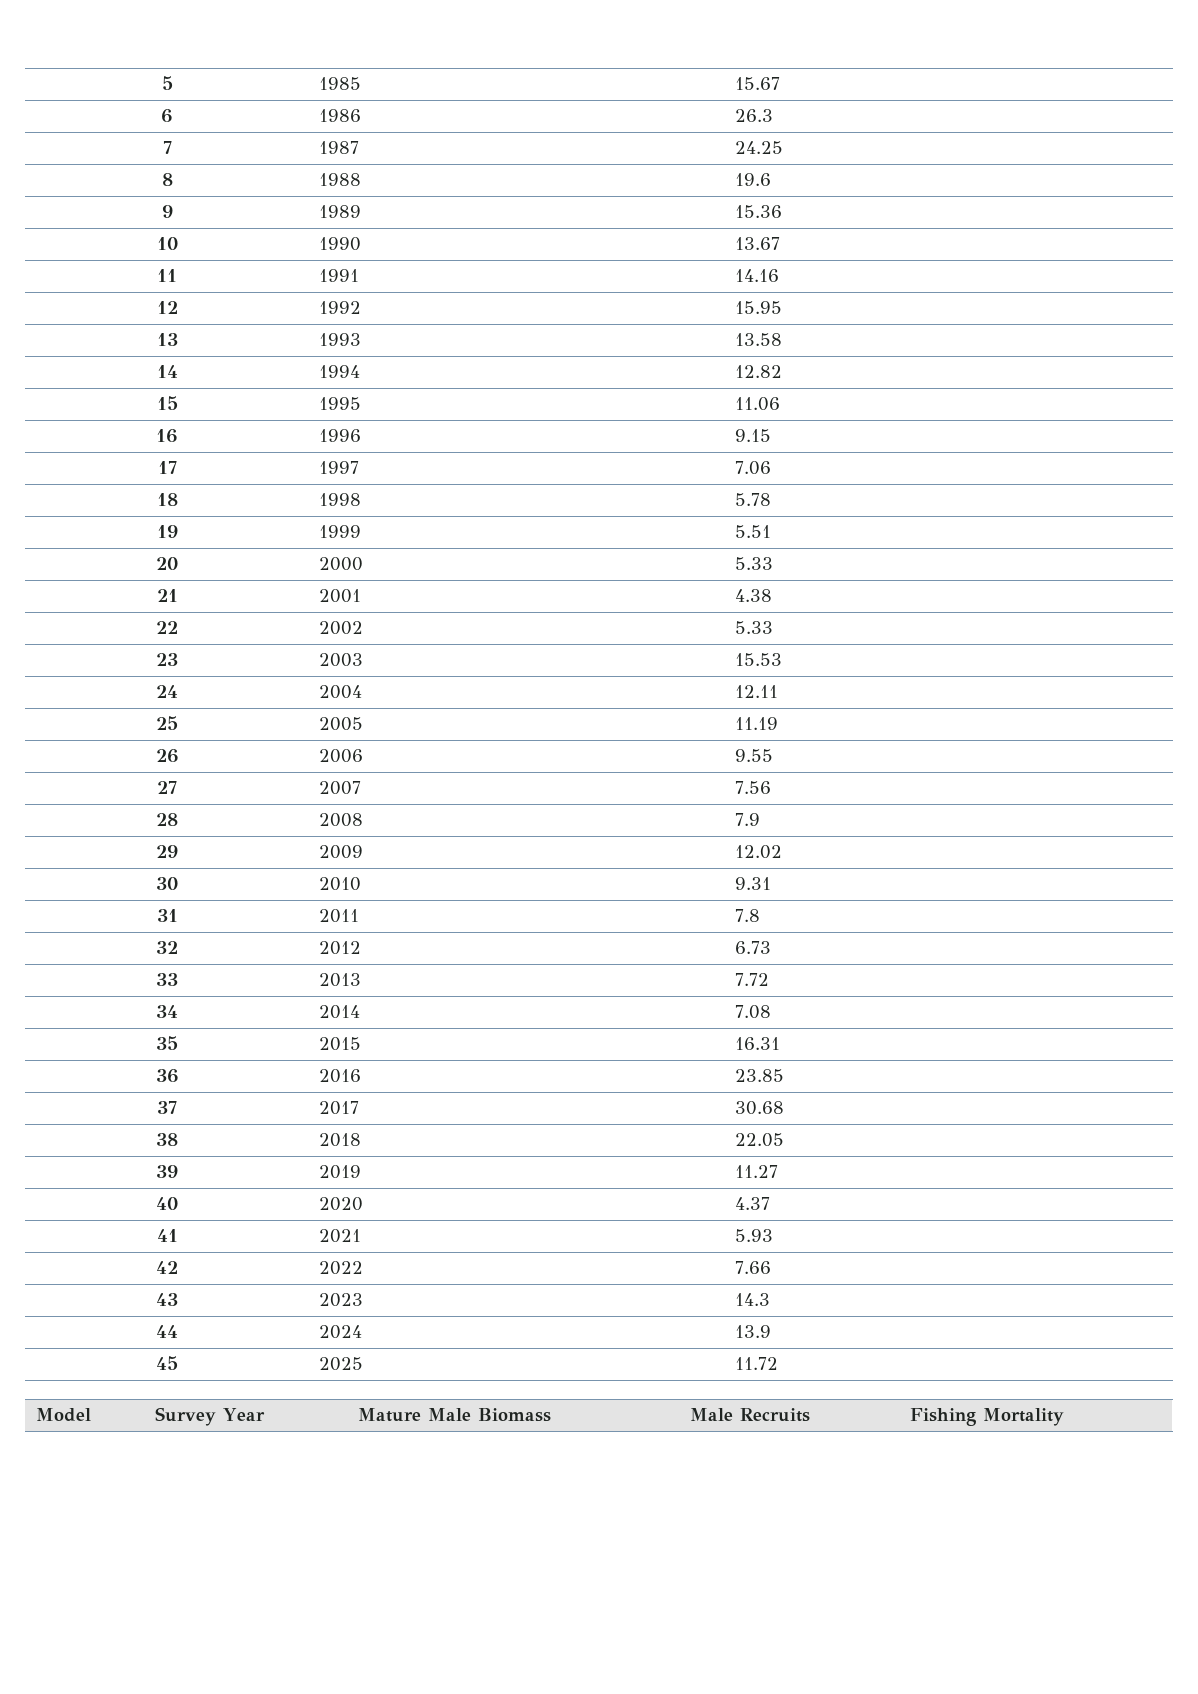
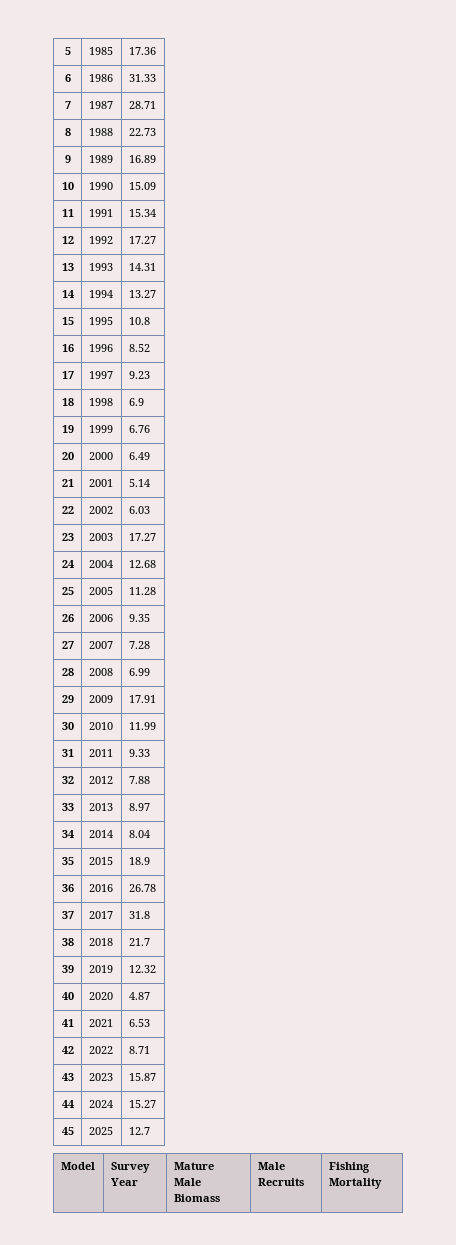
- 5 | 1985 | 15.67
+ 5 | 1985 | 17.36
- 6 | 1986 | 26.3
+ 6 | 1986 | 31.33
- 7 | 1987 | 24.25
+ 7 | 1987 | 28.71
- 8 | 1988 | 19.6
+ 8 | 1988 | 22.73
- 9 | 1989 | 15.36
+ 9 | 1989 | 16.89
- 10 | 1990 | 13.67
+ 10 | 1990 | 15.09
- 11 | 1991 | 14.16
+ 11 | 1991 | 15.34
- 12 | 1992 | 15.95
+ 12 | 1992 | 17.27
- 13 | 1993 | 13.58
+ 13 | 1993 | 14.31
- 14 | 1994 | 12.82
+ 14 | 1994 | 13.27
- 15 | 1995 | 11.06
+ 15 | 1995 | 10.8
- 16 | 1996 | 9.15
+ 16 | 1996 | 8.52
- 17 | 1997 | 7.06
+ 17 | 1997 | 9.23
- 18 | 1998 | 5.78
+ 18 | 1998 | 6.9
- 19 | 1999 | 5.51
+ 19 | 1999 | 6.76
- 20 | 2000 | 5.33
+ 20 | 2000 | 6.49
- 21 | 2001 | 4.38
+ 21 | 2001 | 5.14
- 22 | 2002 | 5.33
+ 22 | 2002 | 6.03
- 23 | 2003 | 15.53
+ 23 | 2003 | 17.27
- 24 | 2004 | 12.11
+ 24 | 2004 | 12.68
- 25 | 2005 | 11.19
+ 25 | 2005 | 11.28
- 26 | 2006 | 9.55
+ 26 | 2006 | 9.35
- 27 | 2007 | 7.56
+ 27 | 2007 | 7.28
- 28 | 2008 | 7.9
+ 28 | 2008 | 6.99
- 29 | 2009 | 12.02
+ 29 | 2009 | 17.91
- 30 | 2010 | 9.31
+ 30 | 2010 | 11.99
- 31 | 2011 | 7.8
+ 31 | 2011 | 9.33
- 32 | 2012 | 6.73
+ 32 | 2012 | 7.88
- 33 | 2013 | 7.72
+ 33 | 2013 | 8.97
- 34 | 2014 | 7.08
+ 34 | 2014 | 8.04
- 35 | 2015 | 16.31
+ 35 | 2015 | 18.9
- 36 | 2016 | 23.85
+ 36 | 2016 | 26.78
- 37 | 2017 | 30.68
+ 37 | 2017 | 31.8
- 38 | 2018 | 22.05
+ 38 | 2018 | 21.7
- 39 | 2019 | 11.27
+ 39 | 2019 | 12.32
- 40 | 2020 | 4.37
+ 40 | 2020 | 4.87
- 41 | 2021 | 5.93
+ 41 | 2021 | 6.53
- 42 | 2022 | 7.66
+ 42 | 2022 | 8.71
- 43 | 2023 | 14.3
+ 43 | 2023 | 15.87
- 44 | 2024 | 13.9
+ 44 | 2024 | 15.27
- 45 | 2025 | 11.72
+ 45 | 2025 | 12.7

